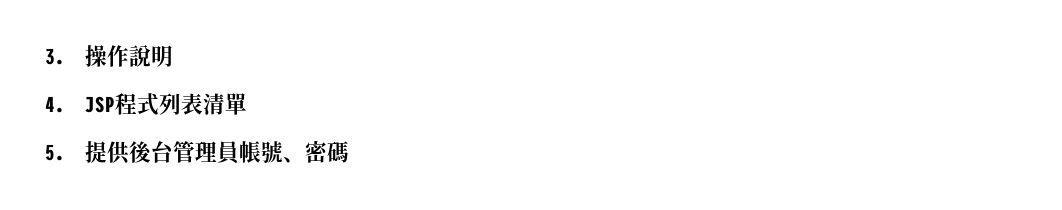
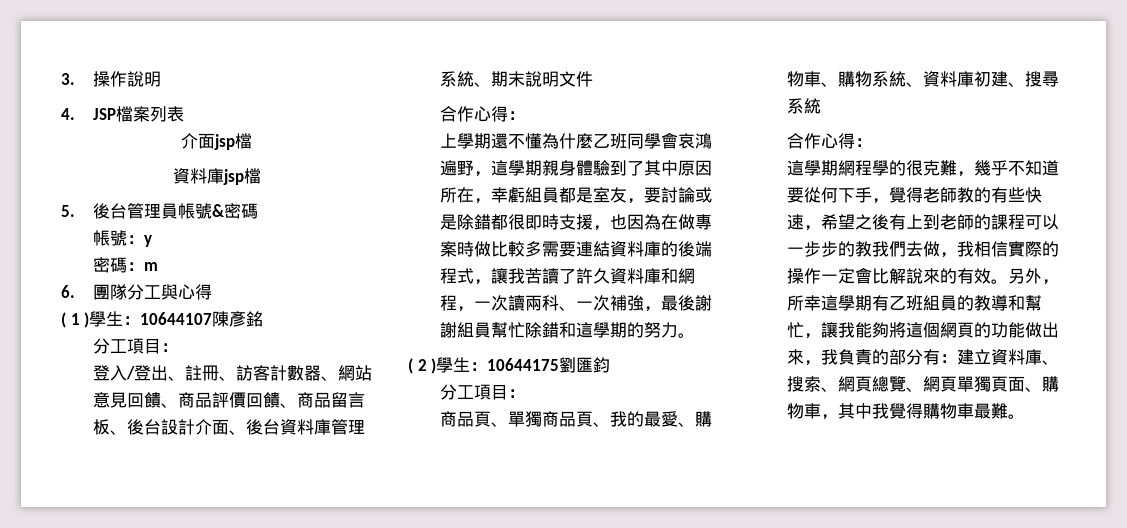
- 4. JSP程式列表清單
+ 4. JSP檔案列表
+ 介面jsp檔
+ 資料庫jsp檔
- 5.提供後台管理員帳號、密碼
+ 5.後台管理員帳號&密碼
+ 帳號：y
+ 密碼：m
+ 6.團隊分工與心得
+ ( 1 )學生：10644107陳彥銘
+ 分工項目：
+ 登入/登出、註冊、訪客計數器、網站意見回饋、商品評價回饋、商品留言板、後台設計介面、後台資料庫管理系統、期末說明文件
+ 合作心得：
+ 上學期還不懂為什麼乙班同學會哀鴻遍野，這學期親身體驗到了其中原因所在，幸虧組員都是室友，要討論或是除錯都很即時支援，也因為在做專案時做比較多需要連結資料庫的後端程式，讓我苦讀了許久資料庫和網程，一次讀兩科、一次補強，最後謝謝組員幫忙除錯和這學期的努力。
+ ( 2 )學生：10644175劉匯鈞
+ 分工項目：
+ 商品頁、單獨商品頁、我的最愛、購物車、購物系統、資料庫初建、搜尋系統
+ 合作心得：
+ 這學期網程學的很克難，幾乎不知道要從何下手，覺得老師教的有些快速，希望之後有上到老師的課程可以一步步的教我們去做，我相信實際的操作一定會比解說來的有效。另外，所幸這學期有乙班組員的教導和幫忙，讓我能夠將這個網頁的功能做出來，我負責的部分有：建立資料庫、搜索、網頁總覽、網頁單獨頁面、購物車，其中我覺得購物車最難。

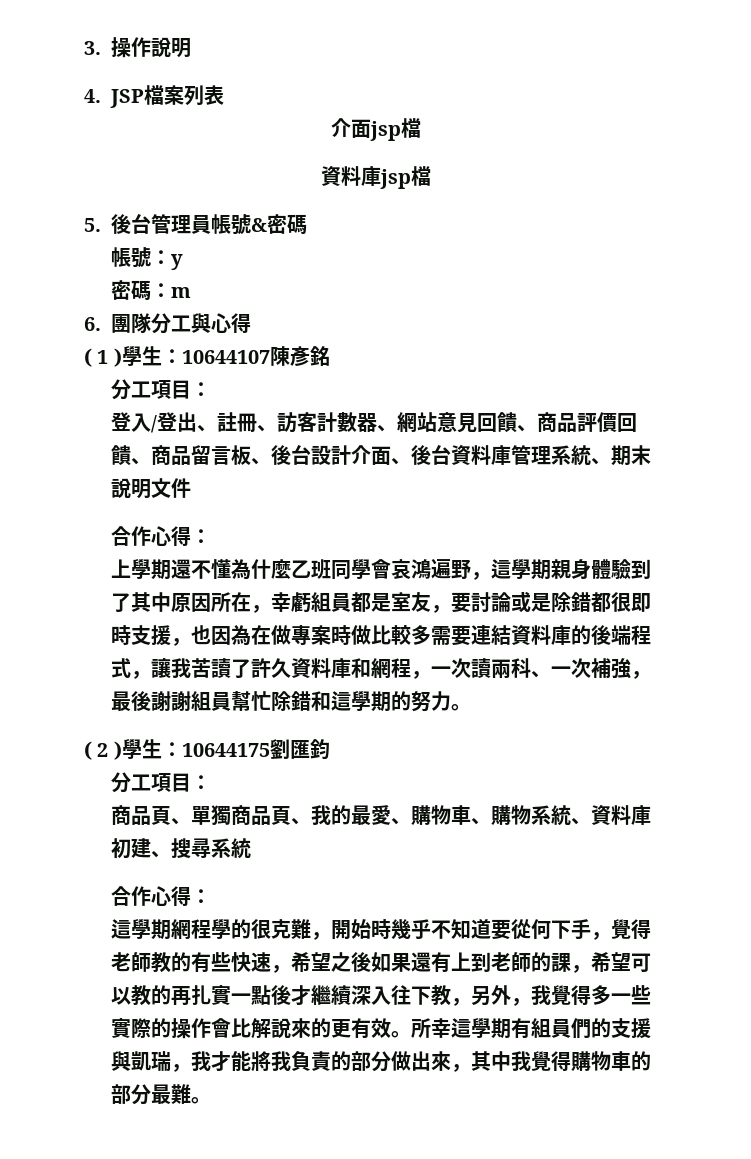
- 這學期網程學的很克難，幾乎不知道要從何下手，覺得老師教的有些快速，希望之後有上到老師的課程可以一步步的教我們去做，我相信實際的操作一定會比解說來的有效。另外，所幸這學期有乙班組員的教導和幫忙，讓我能夠將這個網頁的功能做出來，我負責的部分有：建立資料庫、搜索、網頁總覽、網頁單獨頁面、購物車，其中我覺得購物車最難。
+ 這學期網程學的很克難，開始時幾乎不知道要從何下手，覺得老師教的有些快速，希望之後如果還有上到老師的課，希望可以教的再扎實一點後才繼續深入往下教，另外，我覺得多一些實際的操作會比解說來的更有效。所幸這學期有組員們的支援與凱瑞，我才能將我負責的部分做出來，其中我覺得購物車的部分最難。

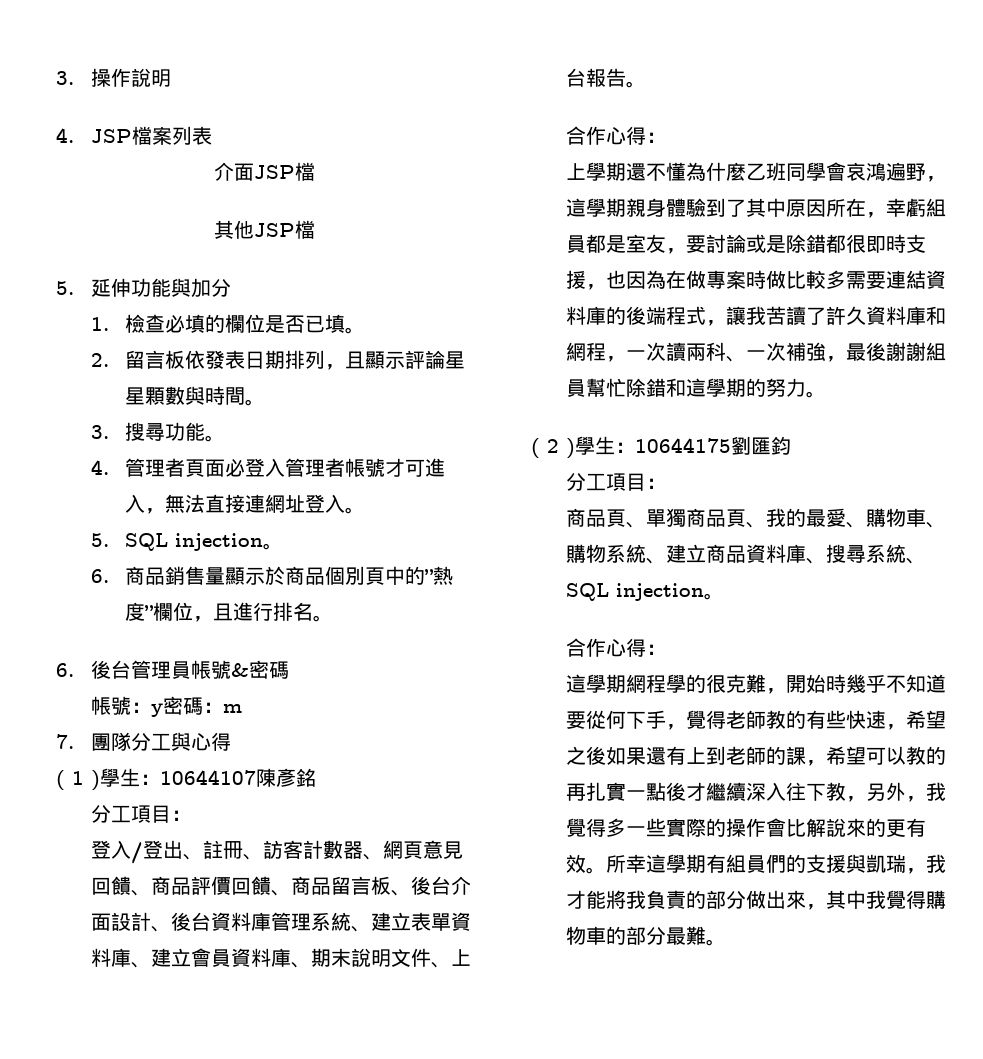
- 介面jsp檔
- 資料庫jsp檔
- 5.後台管理員帳號&密碼
+ 介面JSP檔
+ 其他JSP檔
+ 5.延伸功能與加分
+ 1.檢查必填的欄位是否已填。
+ 2.留言板依發表日期排列，且顯示評論星星顆數與時間。
+ 3.搜尋功能。
+ 4.管理者頁面必登入管理者帳號才可進入，無法直接連網址登入。
+ 5. SQL injection。
+ 6.商品銷售量顯示於商品個別頁中的”熱度”欄位，且進行排名。
+ 6.後台管理員帳號&密碼
- 帳號：y
- 密碼：m
+ 帳號：y密碼：m
- 6.團隊分工與心得
+ 7.團隊分工與心得
- 登入/登出、註冊、訪客計數器、網站意見回饋、商品評價回饋、商品留言板、後台設計介面、後台資料庫管理系統、期末說明文件
+ 登入/登出、註冊、訪客計數器、網頁意見回饋、商品評價回饋、商品留言板、後台介面設計、後台資料庫管理系統、建立表單資料庫、建立會員資料庫、期末說明文件、上台報告。
- 商品頁、單獨商品頁、我的最愛、購物車、購物系統、資料庫初建、搜尋系統
+ 商品頁、單獨商品頁、我的最愛、購物車、購物系統、建立商品資料庫、搜尋系統、SQL injection。

